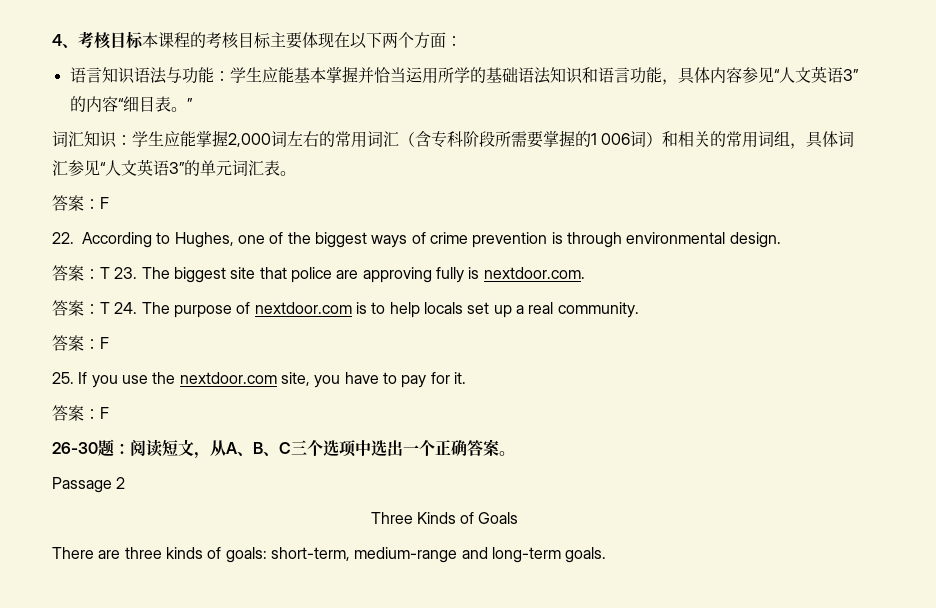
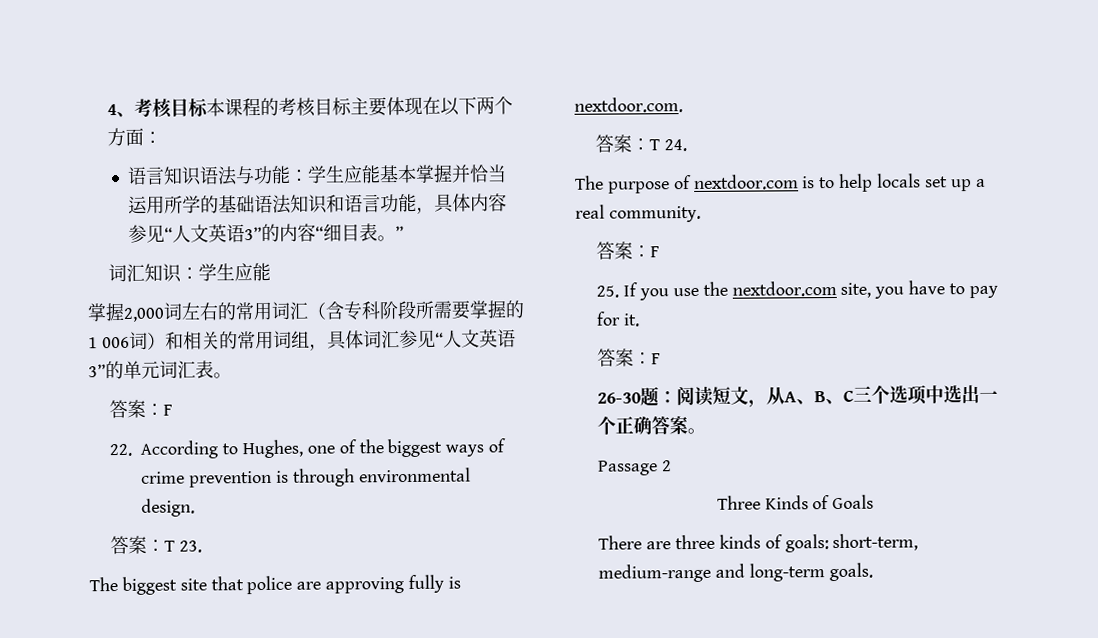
- 词汇知识：学生应能掌握2,000词左右的常用词汇（含专科阶段所需要掌握的1 006词）和相关的常用词组，具体词汇参见“人文英语3”的单元词汇表。
+ 词汇知识：学生应能
+ 掌握2,000词左右的常用词汇（含专科阶段所需要掌握的1 006词）和相关的常用词组，具体词汇参见“人文英语3”的单元词汇表。
- 答案：T 23. The biggest site that police are approving fully is nextdoor.com.
+ 答案：T 23.
+ The biggest site that police are approving fully is nextdoor.com.
- 答案：T 24. The purpose of nextdoor.com is to help locals set up a real community.
+ 答案：T 24.
+ The purpose of nextdoor.com is to help locals set up a real community.

